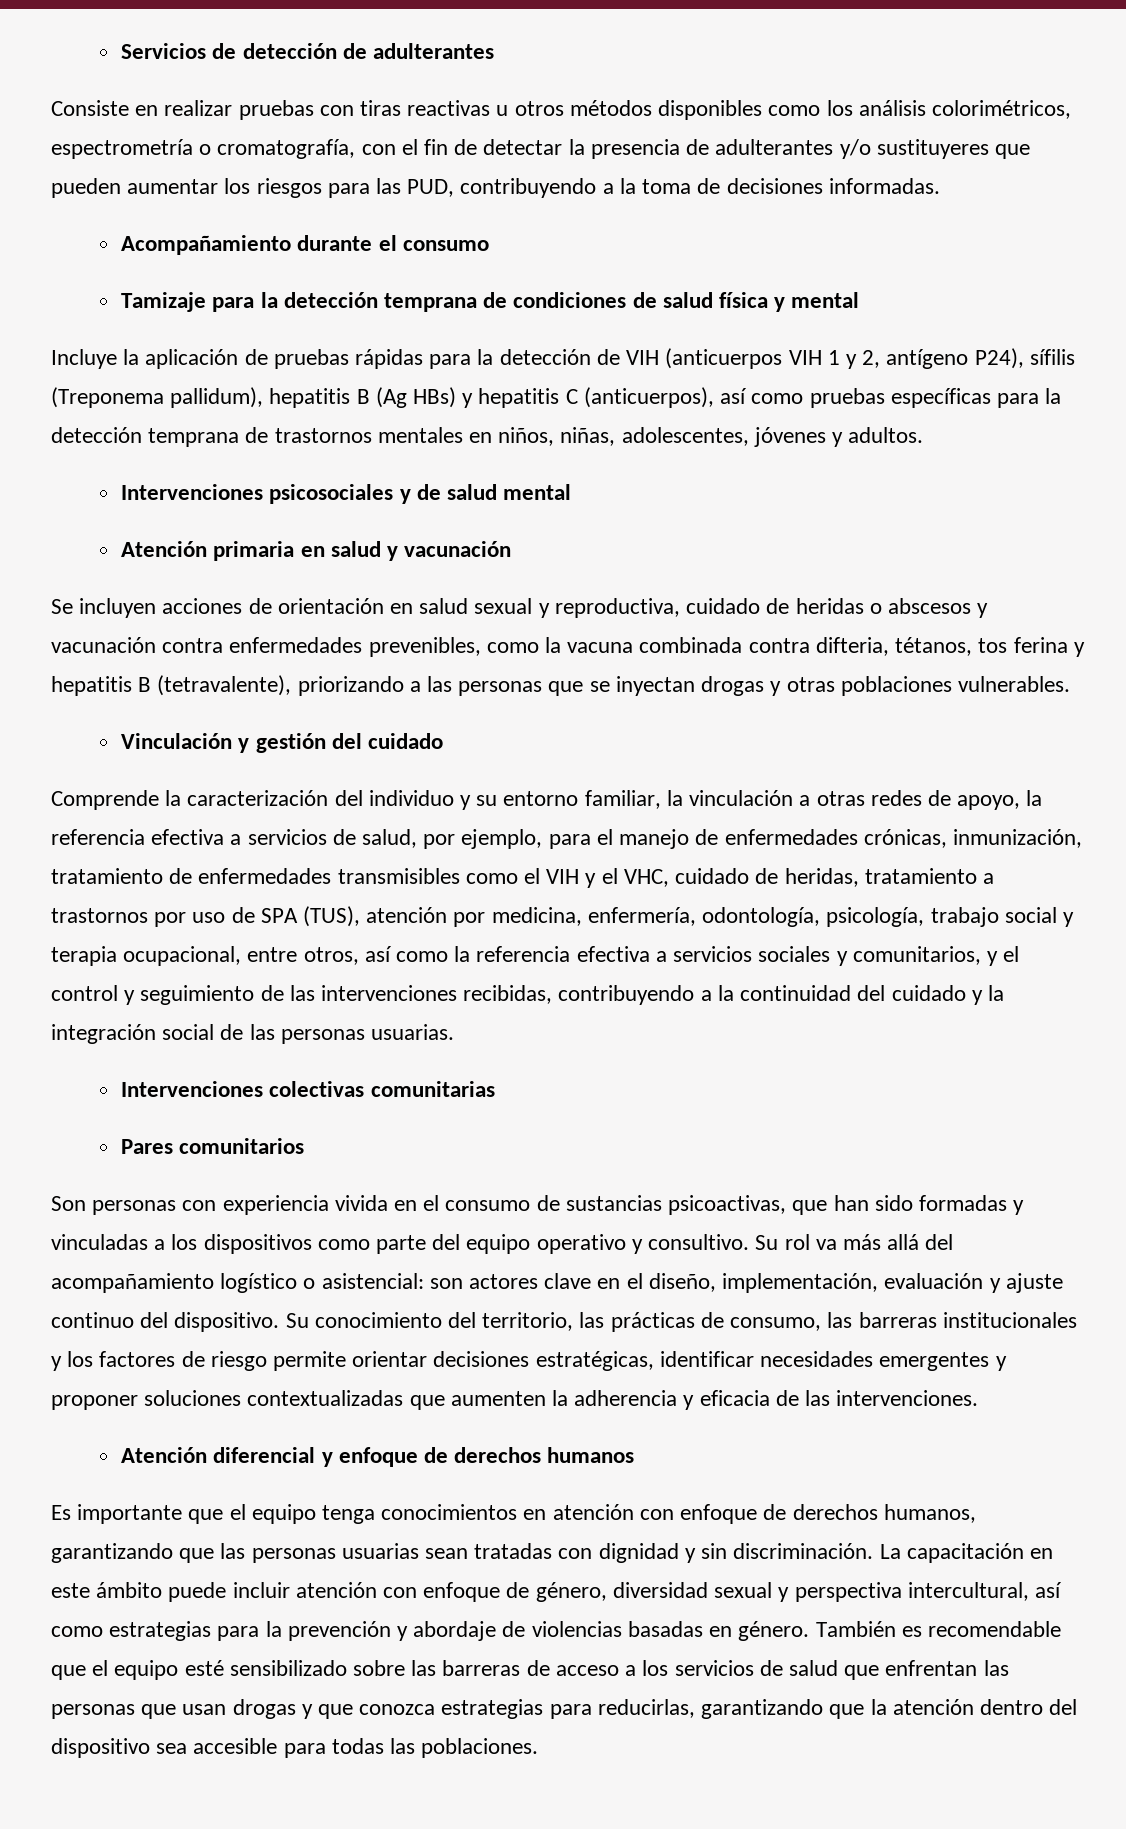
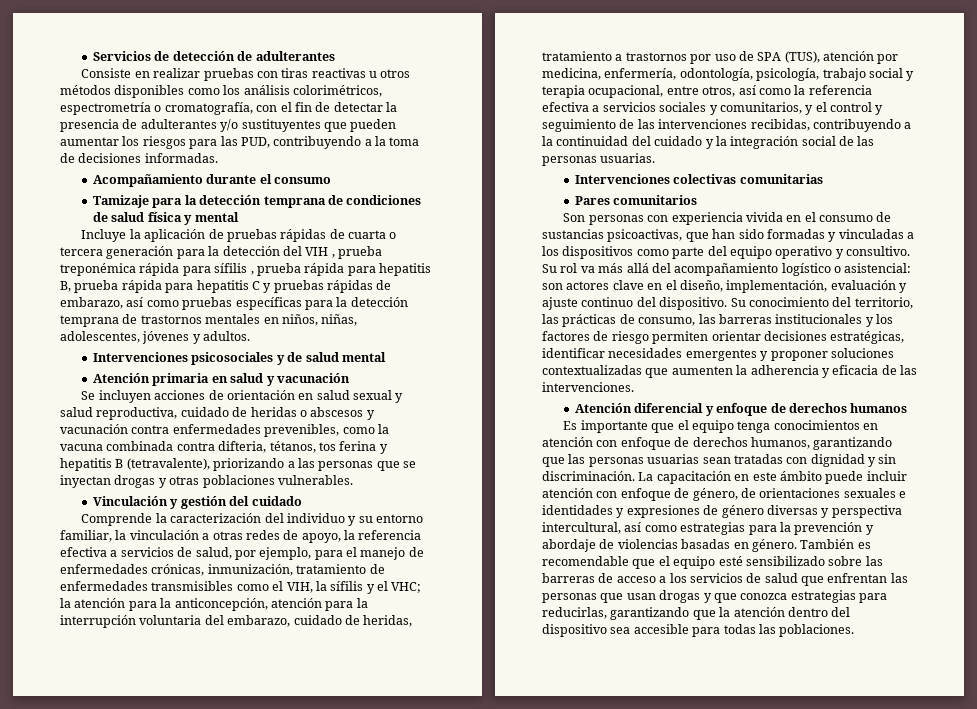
- Consiste en realizar pruebas con tiras reactivas u otros métodos disponibles como los análisis colorimétricos, espectrometría o cromatografía, con el fin de detectar la presencia de adulterantes y/o sustituyeres que pueden aumentar los riesgos para las PUD, contribuyendo a la toma de decisiones informadas.
+ Consiste en realizar pruebas con tiras reactivas u otros métodos disponibles como los análisis colorimétricos, espectrometría o cromatografía, con el fin de detectar la presencia de adulterantes y/o sustituyentes que pueden aumentar los riesgos para las PUD, contribuyendo a la toma de decisiones informadas.
- Incluye la aplicación de pruebas rápidas para la detección de VIH (anticuerpos VIH 1 y 2, antígeno P24), sífilis (Treponema pallidum), hepatitis B (Ag HBs) y hepatitis C (anticuerpos), así como pruebas específicas para la detección temprana de trastornos mentales en niños, niñas, adolescentes, jóvenes y adultos.
+ Incluye la aplicación de pruebas rápidas de cuarta o tercera generación para la detección del VIH , prueba treponémica rápida para sífilis , prueba rápida para hepatitis B, prueba rápida para hepatitis C y pruebas rápidas de embarazo, así como pruebas específicas para la detección temprana de trastornos mentales en niños, niñas, adolescentes, jóvenes y adultos.
- Se incluyen acciones de orientación en salud sexual y reproductiva, cuidado de heridas o abscesos y vacunación contra enfermedades prevenibles, como la vacuna combinada contra difteria, tétanos, tos ferina y hepatitis B (tetravalente), priorizando a las personas que se inyectan drogas y otras poblaciones vulnerables.
+ Se incluyen acciones de orientación en salud sexual y salud reproductiva, cuidado de heridas o abscesos y vacunación contra enfermedades prevenibles, como la vacuna combinada contra difteria, tétanos, tos ferina y hepatitis B (tetravalente), priorizando a las personas que se inyectan drogas y otras poblaciones vulnerables.
- Comprende la caracterización del individuo y su entorno familiar, la vinculación a otras redes de apoyo, la referencia efectiva a servicios de salud, por ejemplo, para el manejo de enfermedades crónicas, inmunización, tratamiento de enfermedades transmisibles como el VIH y el VHC, cuidado de heridas, tratamiento a trastornos por uso de SPA (TUS), atención por medicina, enfermería, odontología, psicología, trabajo social y terapia ocupacional, entre otros, así como la referencia efectiva a servicios sociales y comunitarios, y el control y seguimiento de las intervenciones recibidas, contribuyendo a la continuidad del cuidado y la integración social de las personas usuarias.
+ Comprende la caracterización del individuo y su entorno familiar, la vinculación a otras redes de apoyo, la referencia efectiva a servicios de salud, por ejemplo, para el manejo de enfermedades crónicas, inmunización, tratamiento de enfermedades transmisibles como el VIH, la sífilis y el VHC; la atención para la anticoncepción, atención para la interrupción voluntaria del embarazo, cuidado de heridas, tratamiento a trastornos por uso de SPA (TUS), atención por medicina, enfermería, odontología, psicología, trabajo social y terapia ocupacional, entre otros, así como la referencia efectiva a servicios sociales y comunitarios, y el control y seguimiento de las intervenciones recibidas, contribuyendo a la continuidad del cuidado y la integración social de las personas usuarias.
- Su conocimiento del territorio, las prácticas de consumo, las barreras institucionales y los factores de riesgo permite orientar decisiones estratégicas, identificar necesidades emergentes y proponer soluciones contextualizadas que aumenten la adherencia y eficacia de las intervenciones.
+ Su conocimiento del territorio, las prácticas de consumo, las barreras institucionales y los factores de riesgo permiten orientar decisiones estratégicas, identificar necesidades emergentes y proponer soluciones contextualizadas que aumenten la adherencia y eficacia de las intervenciones.
- La capacitación en este ámbito puede incluir atención con enfoque de género, diversidad sexual y perspectiva intercultural, así como estrategias para la prevención y abordaje de violencias basadas en género.
+ La capacitación en este ámbito puede incluir atención con enfoque de género, de orientaciones sexuales e identidades y expresiones de género diversas y perspectiva intercultural, así como estrategias para la prevención y abordaje de violencias basadas en género.

